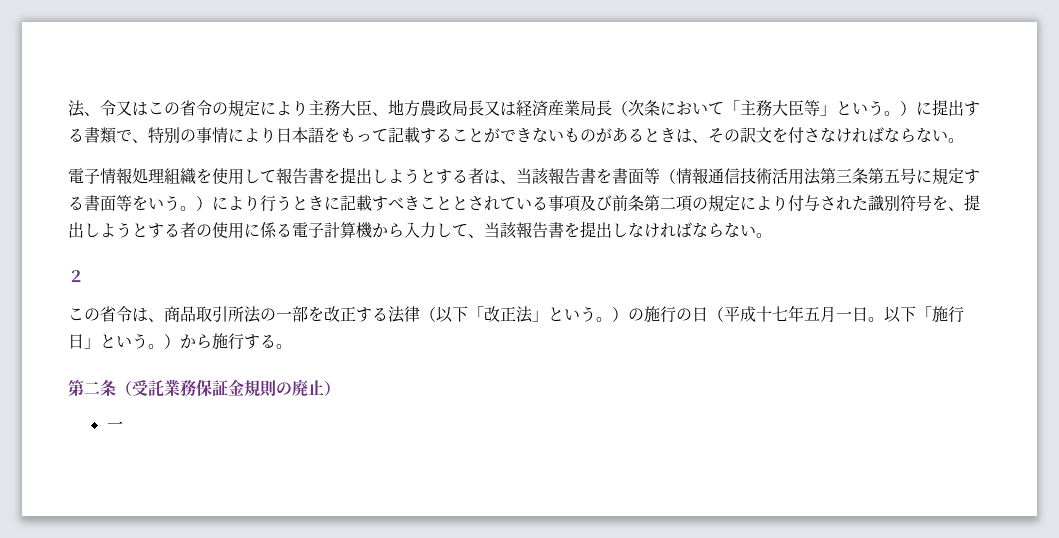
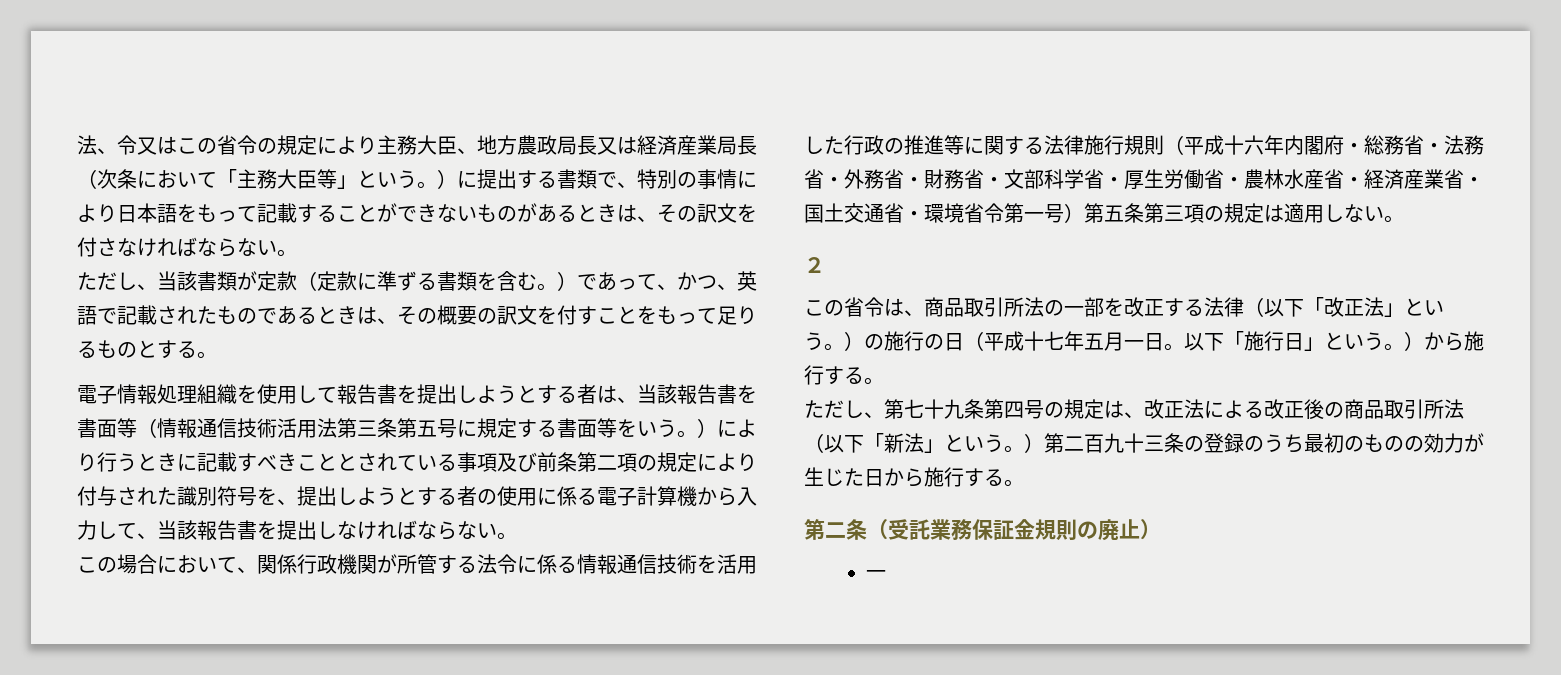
+ ただし、当該書類が定款（定款に準ずる書類を含む。）であって、かつ、英語で記載されたものであるときは、その概要の訳文を付すことをもって足りるものとする。
+ この場合において、関係行政機関が所管する法令に係る情報通信技術を活用した行政の推進等に関する法律施行規則（平成十六年内閣府・総務省・法務省・外務省・財務省・文部科学省・厚生労働省・農林水産省・経済産業省・国土交通省・環境省令第一号）第五条第三項の規定は適用しない。
+ ただし、第七十九条第四号の規定は、改正法による改正後の商品取引所法（以下「新法」という。）第二百九十三条の登録のうち最初のものの効力が生じた日から施行する。

